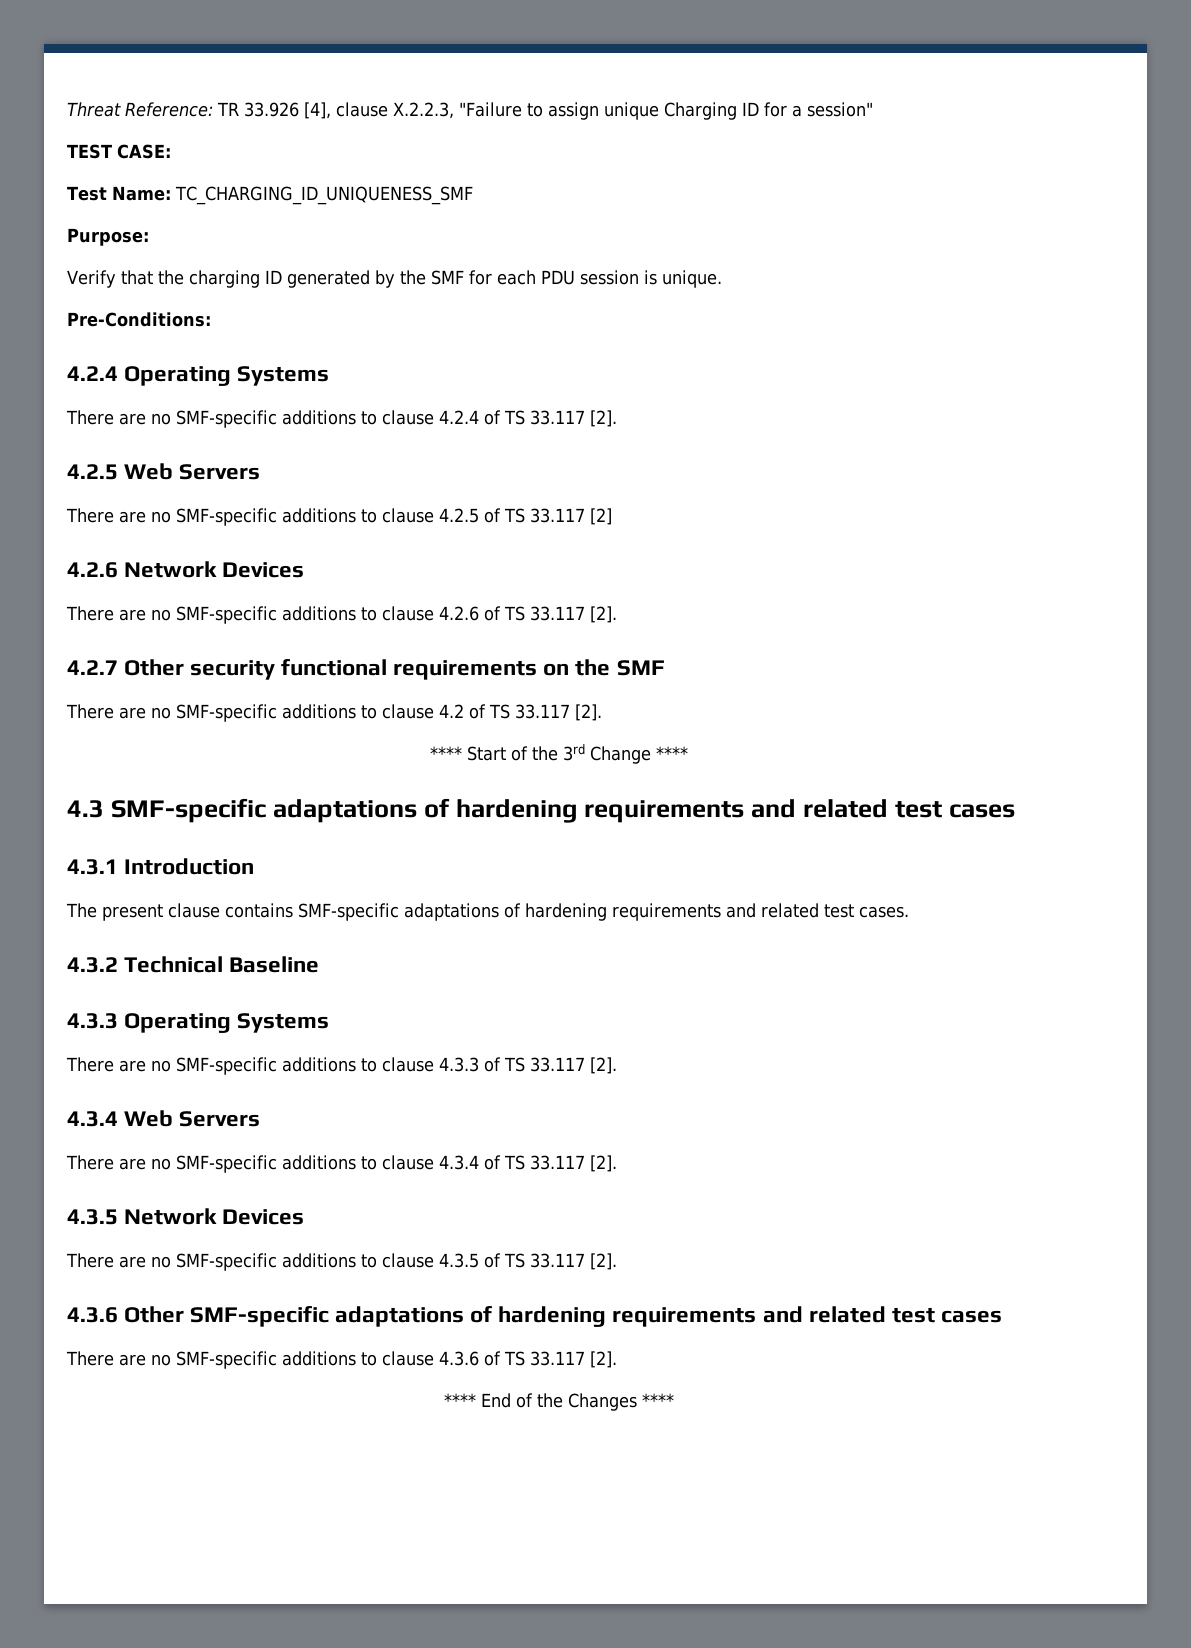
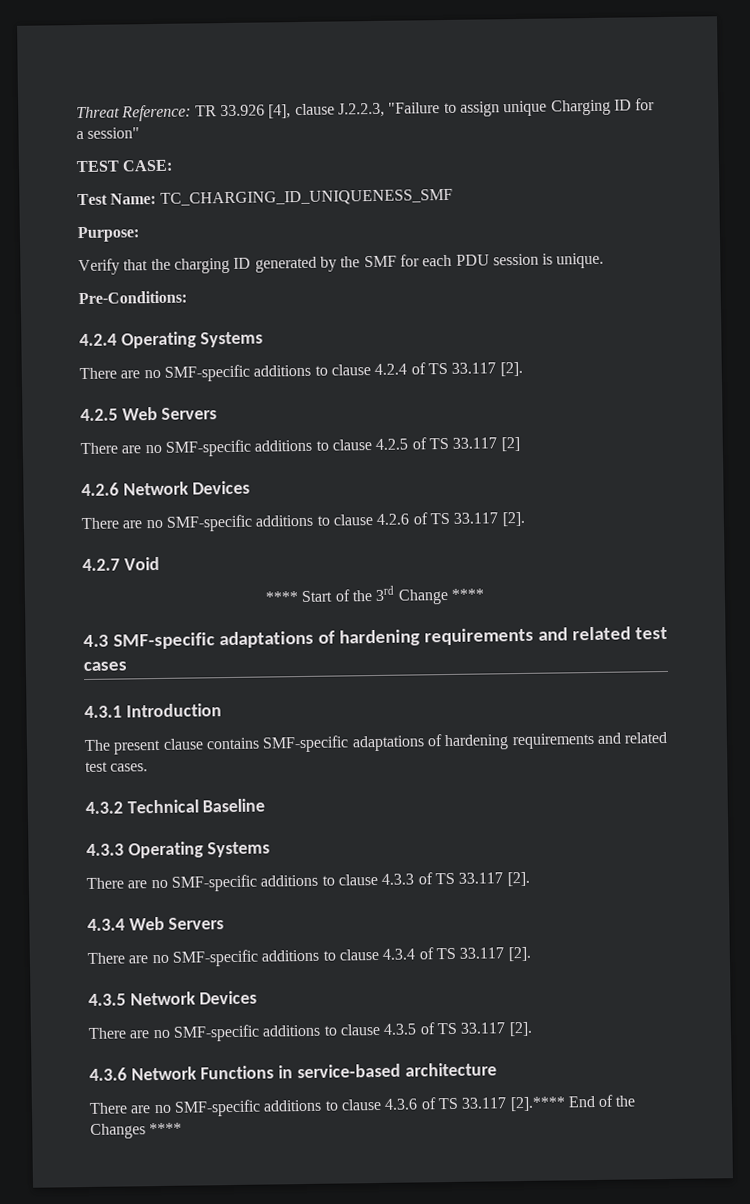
- Threat Reference: TR 33.926 [4], clause X.2.2.3, "Failure to assign unique Charging ID for a session"
+ Threat Reference: TR 33.926 [4], clause J.2.2.3, "Failure to assign unique Charging ID for a session"
- 4.2.7 Other security functional requirements on the SMF
- There are no SMF-specific additions to clause 4.2 of TS 33.117 [2].
+ 4.2.7 Void
- 4.3.6 Other SMF-specific adaptations of hardening requirements and related test cases
+ 4.3.6 Network Functions in service-based architecture
- There are no SMF-specific additions to clause 4.3.6 of TS 33.117 [2].
- **** End of the Changes ****
+ There are no SMF-specific additions to clause 4.3.6 of TS 33.117 [2].**** End of the Changes ****

